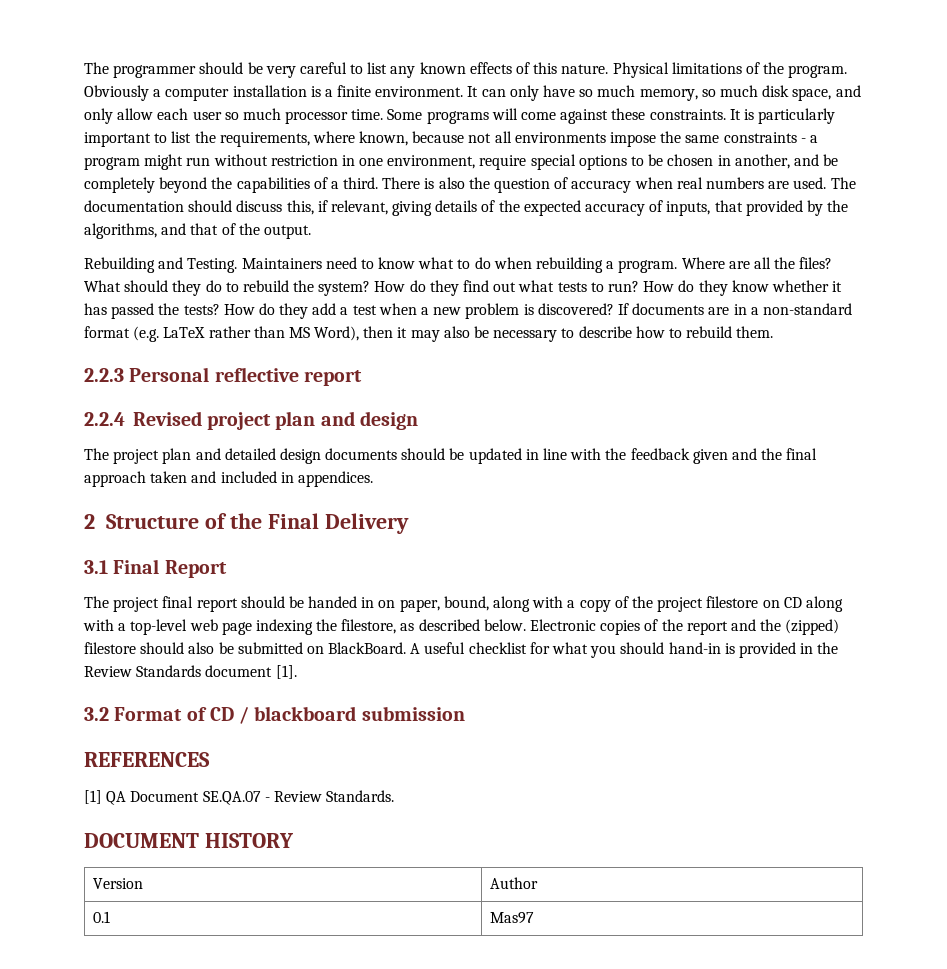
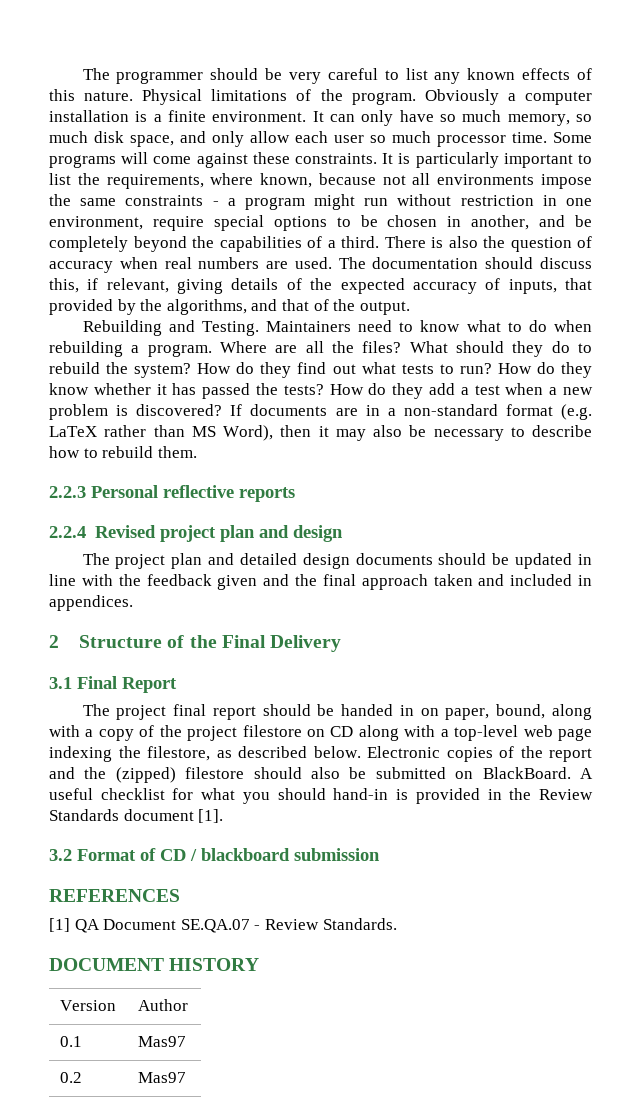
- 2.2.3 Personal reflective report
+ 2.2.3 Personal reflective reports
+ 0.2 | Mas97

